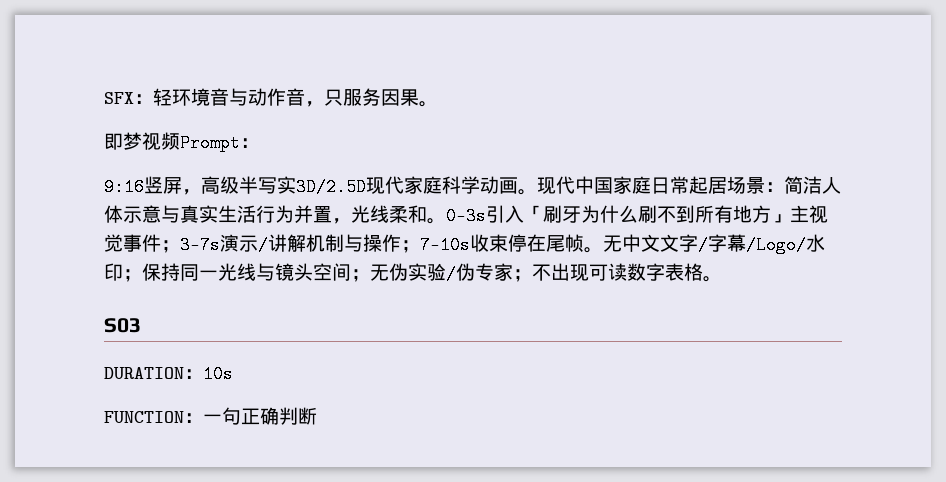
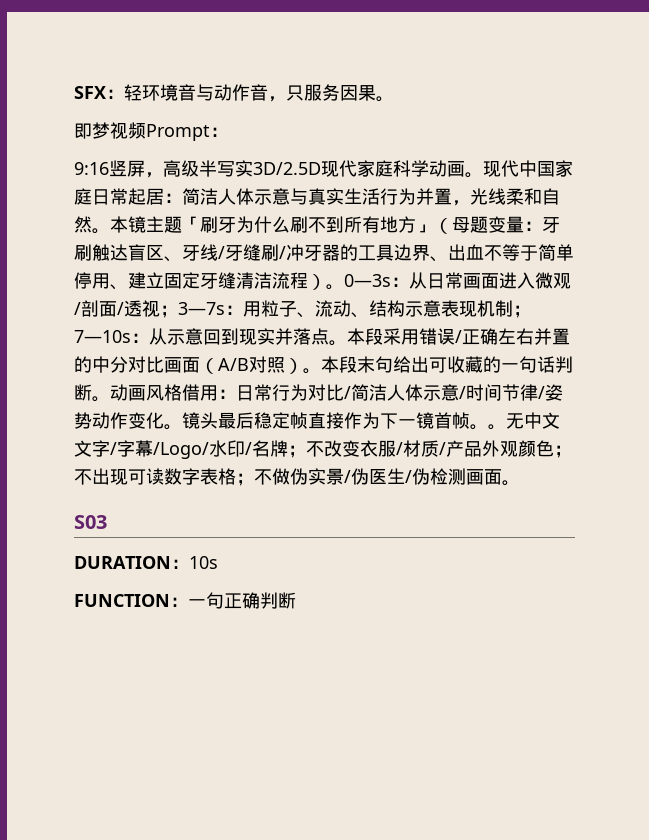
- 现代中国家庭日常起居场景：简洁人体示意与真实生活行为并置，光线柔和。0—3s引入「刷牙为什么刷不到所有地方」主视觉事件；3—7s演示/讲解机制与操作；7—10s收束停在尾帧。
+ 现代中国家庭日常起居：简洁人体示意与真实生活行为并置，光线柔和自然。本镜主题「刷牙为什么刷不到所有地方」（母题变量：牙刷触达盲区、牙线/牙缝刷/冲牙器的工具边界、出血不等于简单停用、建立固定牙缝清洁流程）。0—3s：从日常画面进入微观/剖面/透视；3—7s：用粒子、流动、结构示意表现机制；7—10s：从示意回到现实并落点。本段采用错误/正确左右并置的中分对比画面（A/B对照）。本段末句给出可收藏的一句话判断。动画风格借用：日常行为对比/简洁人体示意/时间节律/姿势动作变化。镜头最后稳定帧直接作为下一镜首帧。。
- 无中文文字/字幕/Logo/水印；保持同一光线与镜头空间；无伪实验/伪专家；不出现可读数字表格。
+ 无中文文字/字幕/Logo/水印/名牌；不改变衣服/材质/产品外观颜色；不出现可读数字表格；不做伪实景/伪医生/伪检测画面。

